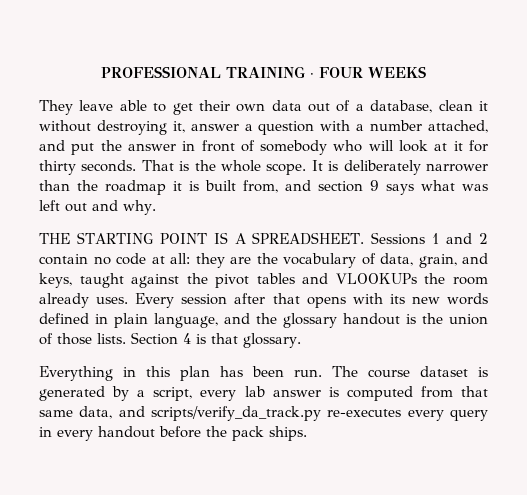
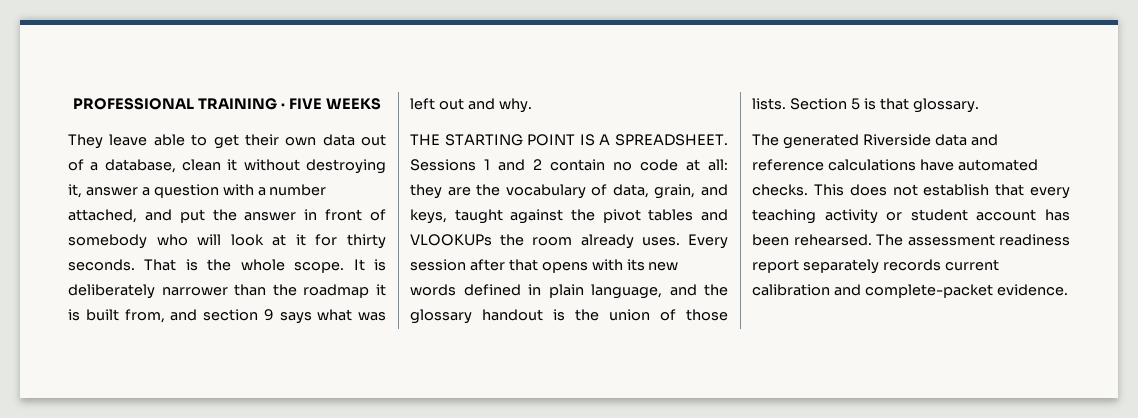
- PROFESSIONAL TRAINING · FOUR WEEKS
+ PROFESSIONAL TRAINING · FIVE WEEKS
- Section 4 is that glossary.
+ Section 5 is that glossary.
- Everything in this plan has been run. The course dataset is generated by a script, every lab answer is computed from that same data, and scripts/verify_da_track.py re-executes every query in every handout before the pack ships.
+ The generated Riverside data and reference calculations have automated checks. This does not establish that every teaching activity or student account has been rehearsed. The assessment readiness report separately records current calibration and complete-packet evidence.

